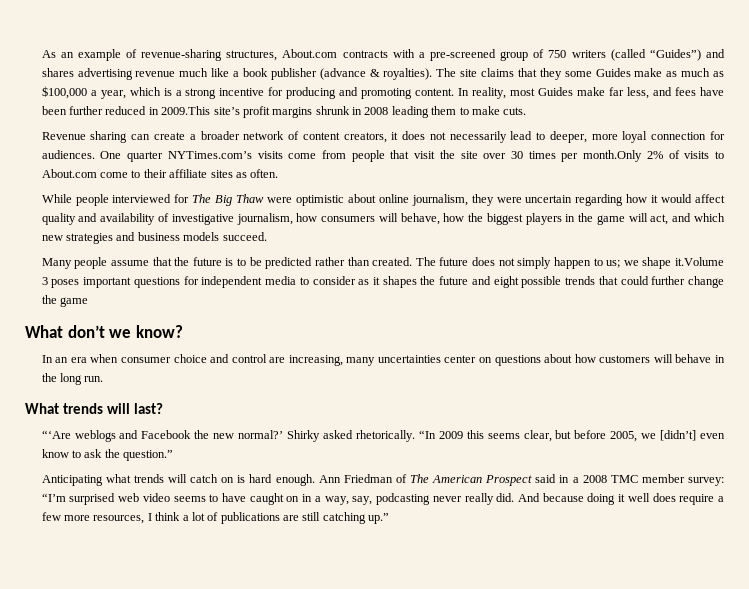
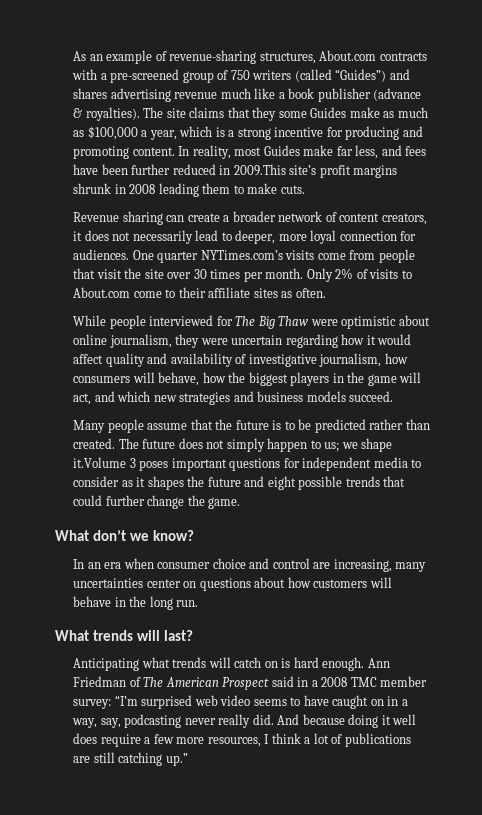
- One quarter NYTimes.com’s visits come from people that visit the site over 30 times per month.Only 2% of visits to About.com come to their affiliate sites as often.
+ One quarter NYTimes.com’s visits come from people that visit the site over 30 times per month. Only 2% of visits to About.com come to their affiliate sites as often.
- The future does not simply happen to us; we shape it.Volume 3 poses important questions for independent media to consider as it shapes the future and eight possible trends that could further change the game
+ The future does not simply happen to us; we shape it.Volume 3 poses important questions for independent media to consider as it shapes the future and eight possible trends that could further change the game.
- “‘Are weblogs and Facebook the new normal?’ Shirky asked rhetorically. “In 2009 this seems clear, but before 2005, we [didn’t] even know to ask the question.”

